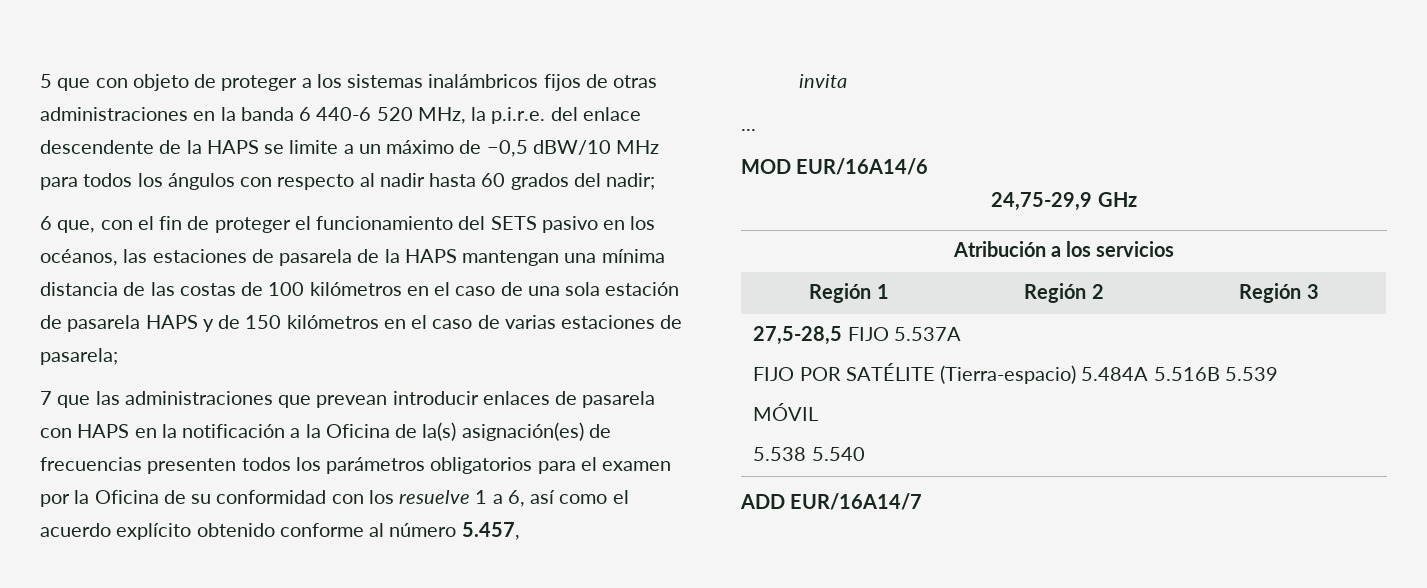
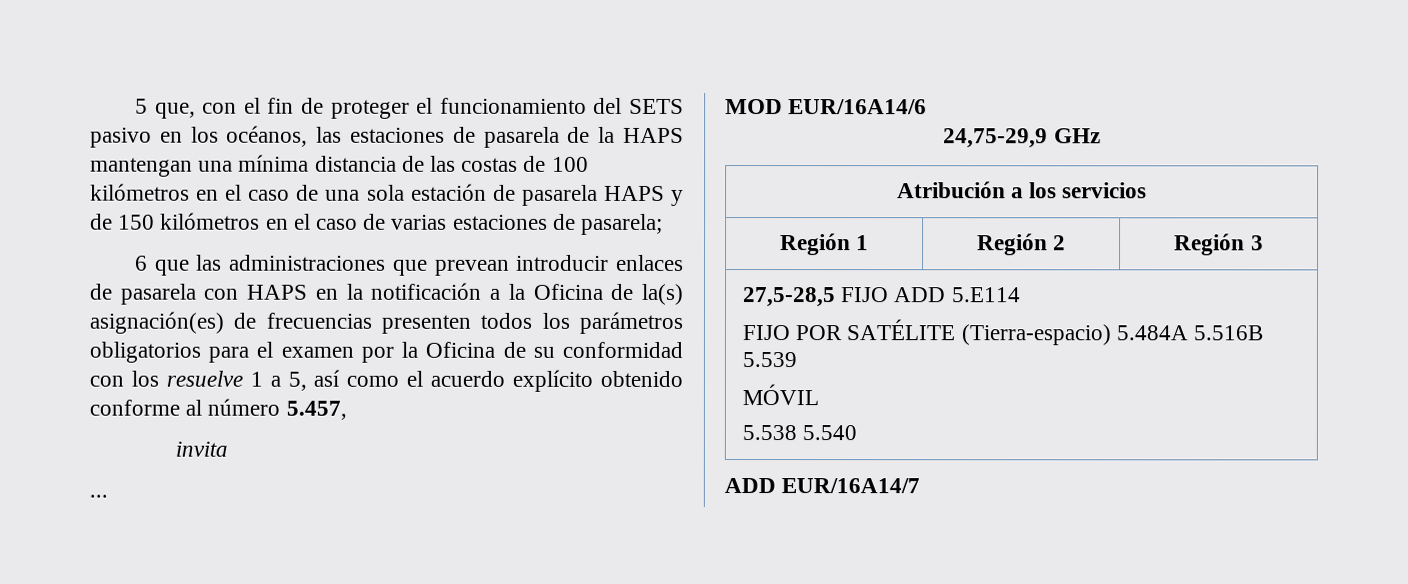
- 5 que con objeto de proteger a los sistemas inalámbricos fijos de otras administraciones en la banda 6 440-6 520 MHz, la p.i.r.e. del enlace descendente de la HAPS se limite a un máximo de −0,5 dBW/10 MHz para todos los ángulos con respecto al nadir hasta 60 grados del nadir;
- 6 que, con el fin de proteger el funcionamiento del SETS pasivo en los océanos, las estaciones de pasarela de la HAPS mantengan una mínima distancia de las costas de 100 kilómetros en el caso de una sola estación de pasarela HAPS y de 150 kilómetros en el caso de varias estaciones de pasarela;
+ 5 que, con el fin de proteger el funcionamiento del SETS pasivo en los océanos, las estaciones de pasarela de la HAPS mantengan una mínima distancia de las costas de 100 kilómetros en el caso de una sola estación de pasarela HAPS y de 150 kilómetros en el caso de varias estaciones de pasarela;
- 7 que las administraciones que prevean introducir enlaces de pasarela con HAPS en la notificación a la Oficina de la(s) asignación(es) de frecuencias presenten todos los parámetros obligatorios para el examen por la Oficina de su conformidad con los resuelve 1 a 6, así como el acuerdo explícito obtenido conforme al número 5.457,
+ 6 que las administraciones que prevean introducir enlaces de pasarela con HAPS en la notificación a la Oficina de la(s) asignación(es) de frecuencias presenten todos los parámetros obligatorios para el examen por la Oficina de su conformidad con los resuelve 1 a 5, así como el acuerdo explícito obtenido conforme al número 5.457,
- 27,5-28,5 FIJO 5.537A
+ 27,5-28,5 FIJO ADD 5.E114

